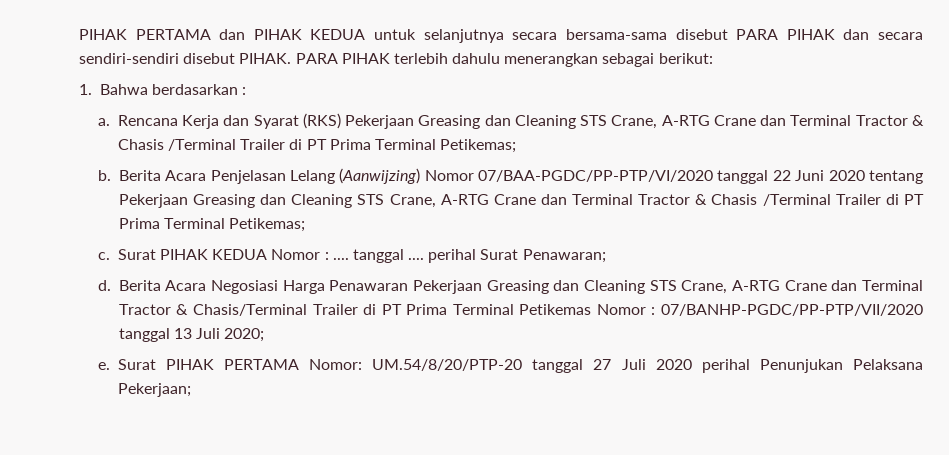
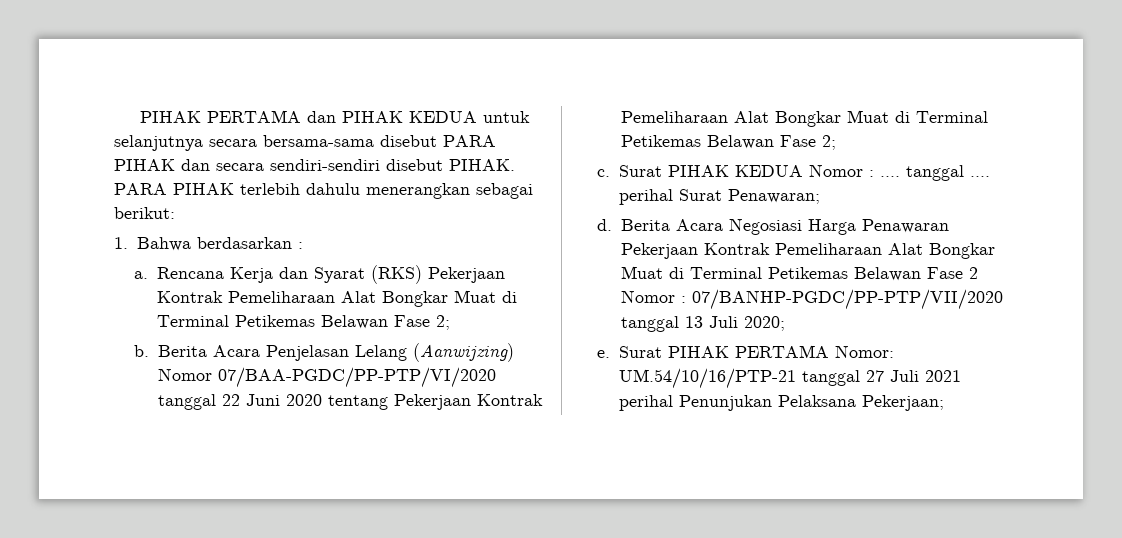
- Rencana Kerja dan Syarat (RKS) Pekerjaan Greasing dan Cleaning STS Crane, A-RTG Crane dan Terminal Tractor & Chasis /Terminal Trailer di PT Prima Terminal Petikemas;
+ Rencana Kerja dan Syarat (RKS) Pekerjaan Kontrak Pemeliharaan Alat Bongkar Muat di Terminal Petikemas Belawan Fase 2;
- Berita Acara Penjelasan Lelang (Aanwijzing) Nomor 07/BAA-PGDC/PP-PTP/VI/2020 tanggal 22 Juni 2020 tentang Pekerjaan Greasing dan Cleaning STS Crane, A-RTG Crane dan Terminal Tractor & Chasis /Terminal Trailer di PT Prima Terminal Petikemas;
+ Berita Acara Penjelasan Lelang (Aanwijzing) Nomor 07/BAA-PGDC/PP-PTP/VI/2020 tanggal 22 Juni 2020 tentang Pekerjaan Kontrak Pemeliharaan Alat Bongkar Muat di Terminal Petikemas Belawan Fase 2;
- Berita Acara Negosiasi Harga Penawaran Pekerjaan Greasing dan Cleaning STS Crane, A-RTG Crane dan Terminal Tractor & Chasis/Terminal Trailer di PT Prima Terminal Petikemas Nomor : 07/BANHP-PGDC/PP-PTP/VII/2020 tanggal 13 Juli 2020;
+ Berita Acara Negosiasi Harga Penawaran Pekerjaan Kontrak Pemeliharaan Alat Bongkar Muat di Terminal Petikemas Belawan Fase 2 Nomor : 07/BANHP-PGDC/PP-PTP/VII/2020 tanggal 13 Juli 2020;
- Surat PIHAK PERTAMA Nomor: UM.54/8/20/PTP-20 tanggal 27 Juli 2020 perihal Penunjukan Pelaksana Pekerjaan;
+ Surat PIHAK PERTAMA Nomor: UM.54/10/16/PTP-21 tanggal 27 Juli 2021 perihal Penunjukan Pelaksana Pekerjaan;

